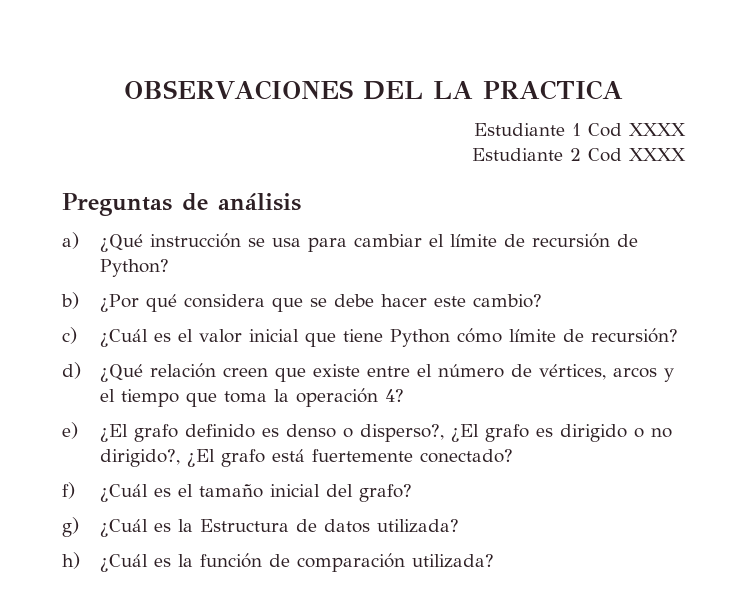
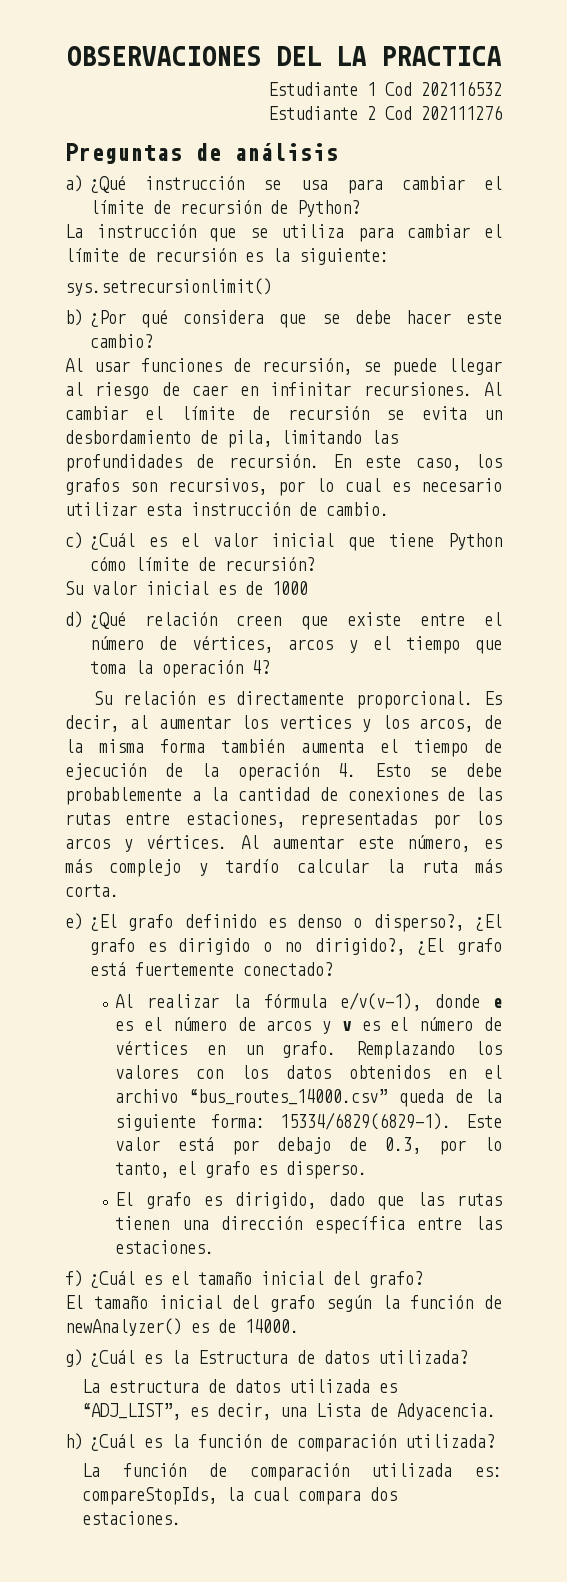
- Estudiante 1 Cod XXXX
+ Estudiante 1 Cod 202116532
- Estudiante 2 Cod XXXX
+ Estudiante 2 Cod 202111276
+ La instrucción que se utiliza para cambiar el límite de recursión es la siguiente:
+ sys.setrecursionlimit()
+ Al usar funciones de recursión, se puede llegar al riesgo de caer en infinitar recursiones. Al cambiar el límite de recursión se evita un desbordamiento de pila, limitando las profundidades de recursión. En este caso, los grafos son recursivos, por lo cual es necesario utilizar esta instrucción de cambio.
+ Su valor inicial es de 1000
+ Su relación es directamente proporcional. Es decir, al aumentar los vertices y los arcos, de la misma forma también aumenta el tiempo de ejecución de la operación 4. Esto se debe probablemente a la cantidad de conexiones de las rutas entre estaciones, representadas por los arcos y vértices. Al aumentar este número, es más complejo y tardío calcular la ruta más corta.
+ Al realizar la fórmula e/v(v-1), donde e es el número de arcos y v es el número de vértices en un grafo. Remplazando los valores con los datos obtenidos en el archivo “bus_routes_14000.csv” queda de la siguiente forma: 15334/6829(6829-1). Este valor está por debajo de 0.3, por lo tanto, el grafo es disperso.
+ El grafo es dirigido, dado que las rutas tienen una dirección específica entre las estaciones.
+ El tamaño inicial del grafo según la función de newAnalyzer() es de 14000.
+ La estructura de datos utilizada es “ADJ_LIST”, es decir, una Lista de Adyacencia.
+ La función de comparación utilizada es: compareStopIds, la cual compara dos estaciones.

